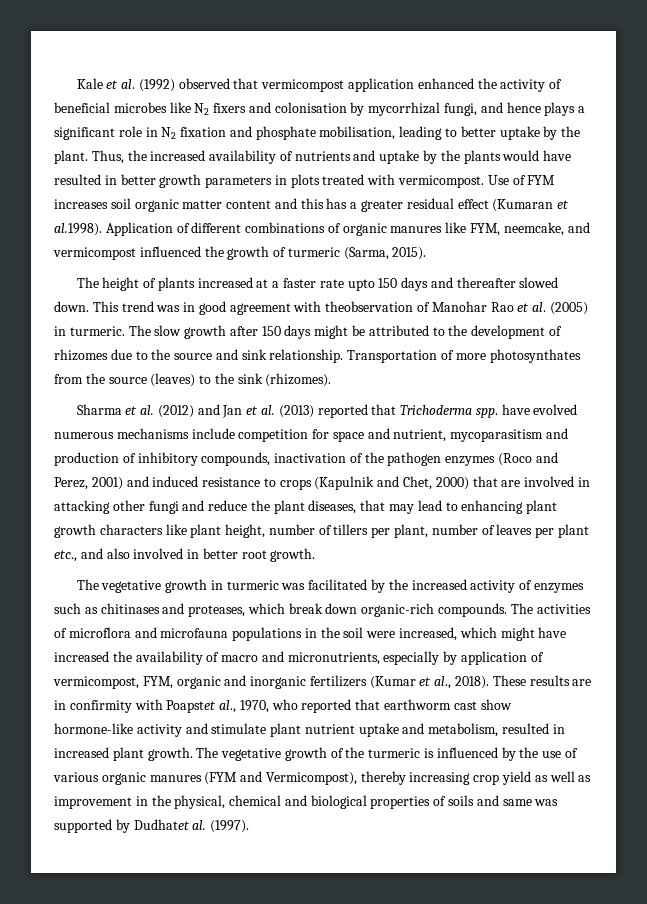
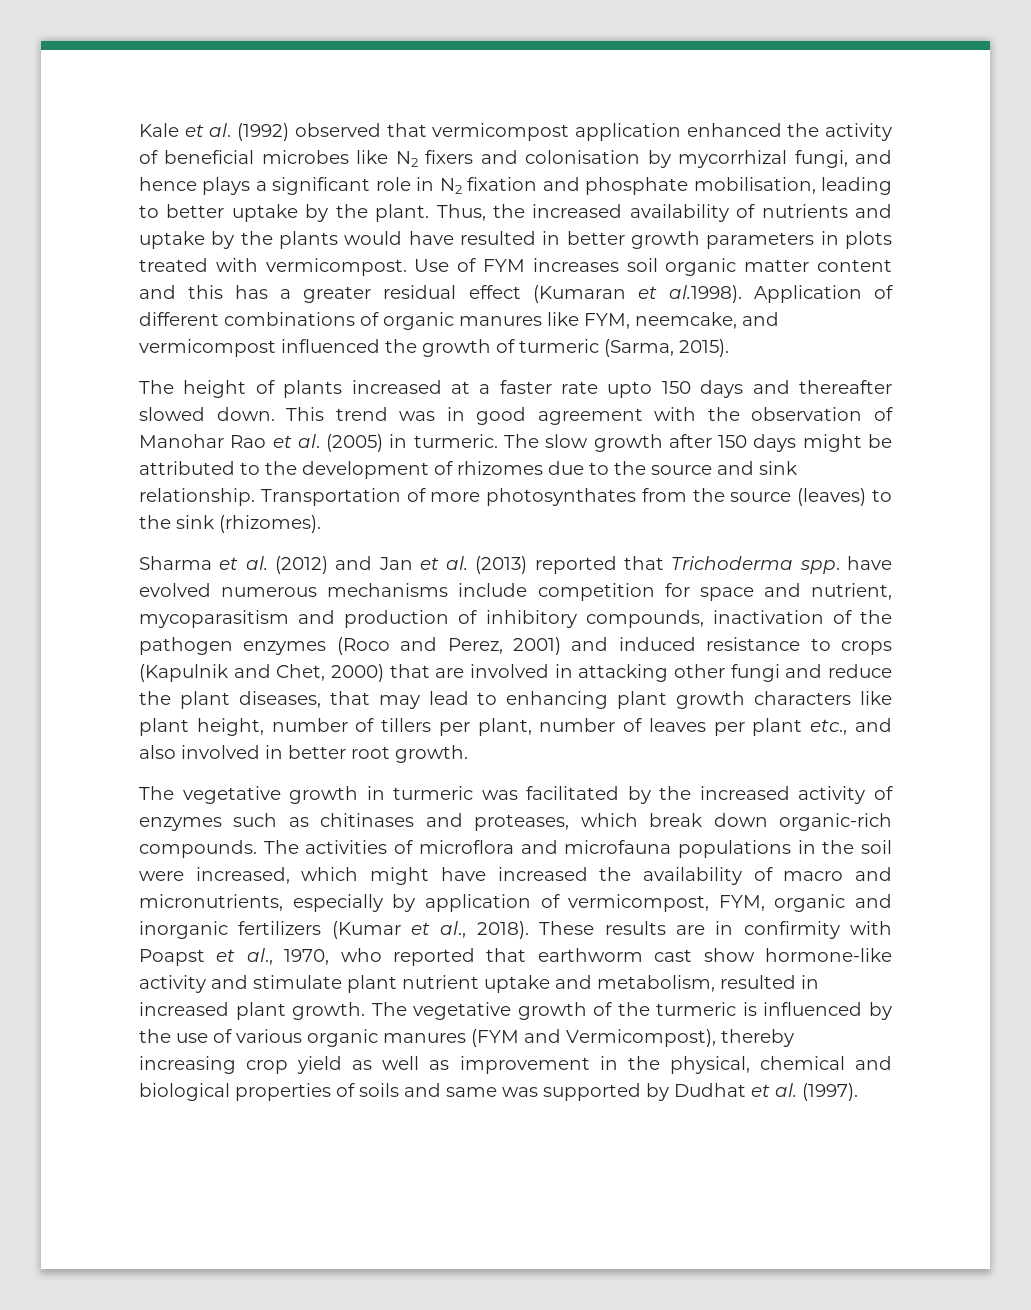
- This trend was in good agreement with theobservation of Manohar Rao et al. (2005) in turmeric.
+ This trend was in good agreement with the observation of Manohar Rao et al. (2005) in turmeric.
- These results are in confirmity with Poapstet al., 1970, who reported that earthworm cast show hormone-like activity and stimulate plant nutrient uptake and metabolism, resulted in increased plant growth.
+ These results are in confirmity with Poapst et al., 1970, who reported that earthworm cast show hormone-like activity and stimulate plant nutrient uptake and metabolism, resulted in increased plant growth.
- The vegetative growth of the turmeric is influenced by the use of various organic manures (FYM and Vermicompost), thereby increasing crop yield as well as improvement in the physical, chemical and biological properties of soils and same was supported by Dudhatet al. (1997).
+ The vegetative growth of the turmeric is influenced by the use of various organic manures (FYM and Vermicompost), thereby increasing crop yield as well as improvement in the physical, chemical and biological properties of soils and same was supported by Dudhat et al. (1997).

